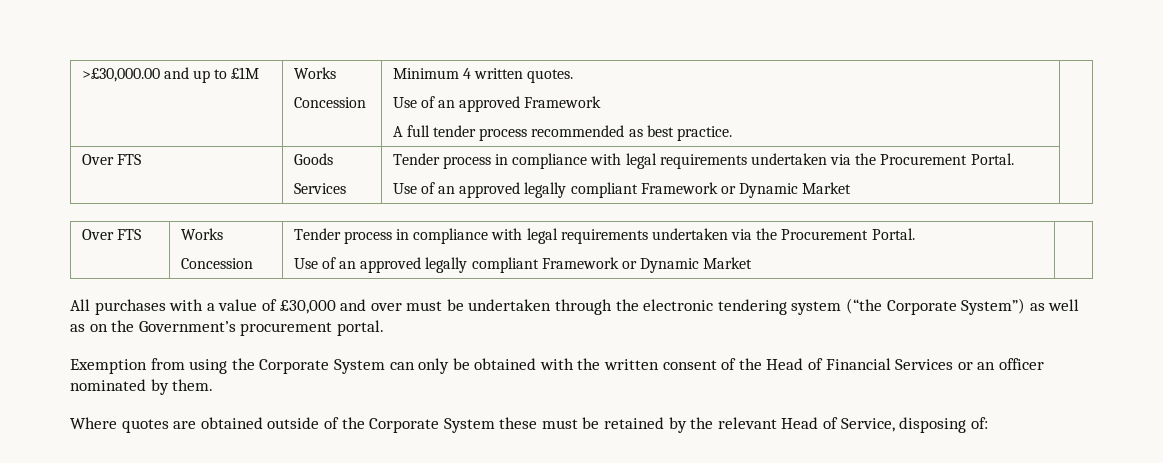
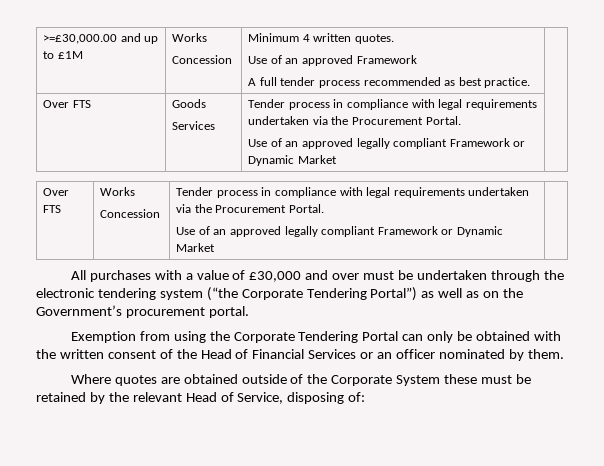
- >£30,000.00 and up to £1M | Works
+ >=£30,000.00 and up to £1M | Works
- All purchases with a value of £30,000 and over must be undertaken through the electronic tendering system (“the Corporate System”) as well as on the Government’s procurement portal.
+ All purchases with a value of £30,000 and over must be undertaken through the electronic tendering system (“the Corporate Tendering Portal”) as well as on the Government’s procurement portal.
- Exemption from using the Corporate System can only be obtained with the written consent of the Head of Financial Services or an officer nominated by them.
+ Exemption from using the Corporate Tendering Portal can only be obtained with the written consent of the Head of Financial Services or an officer nominated by them.

